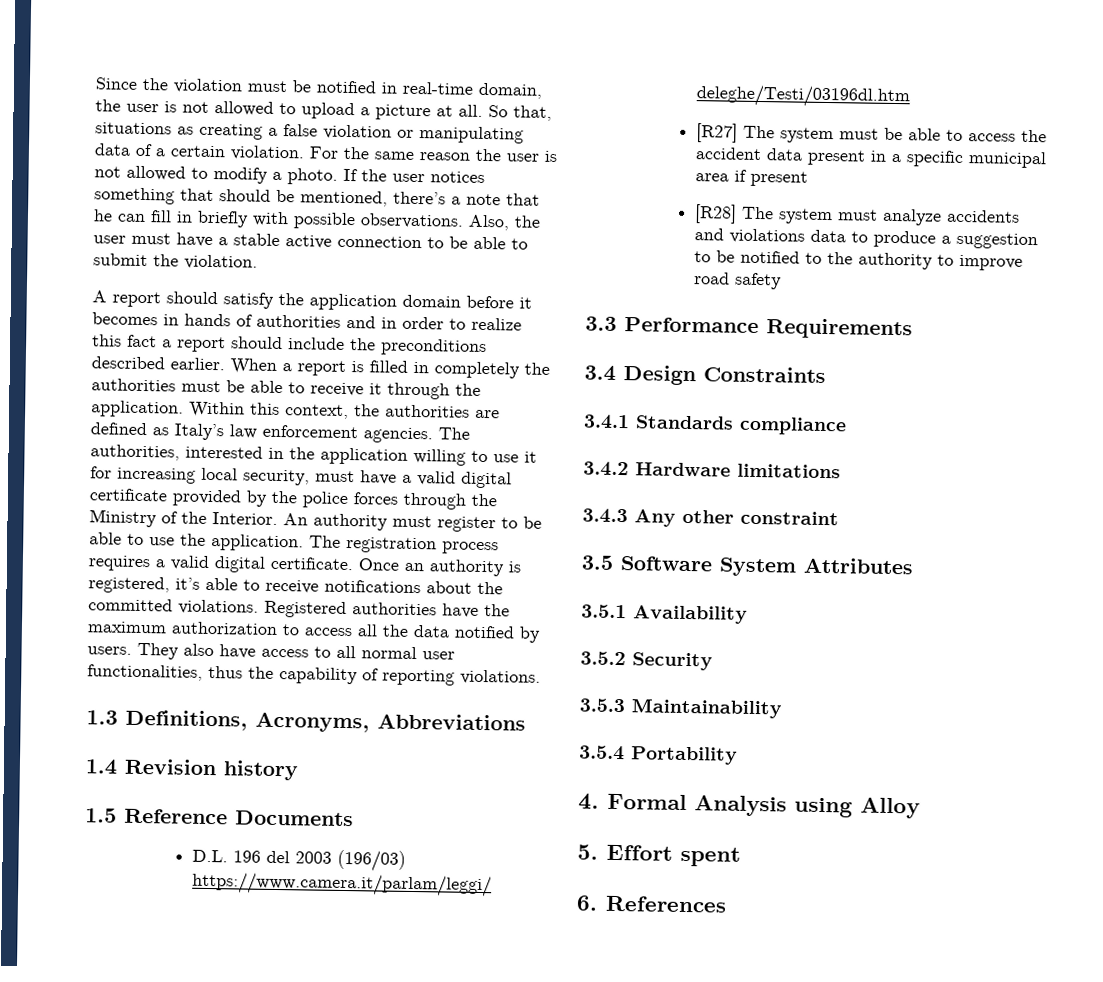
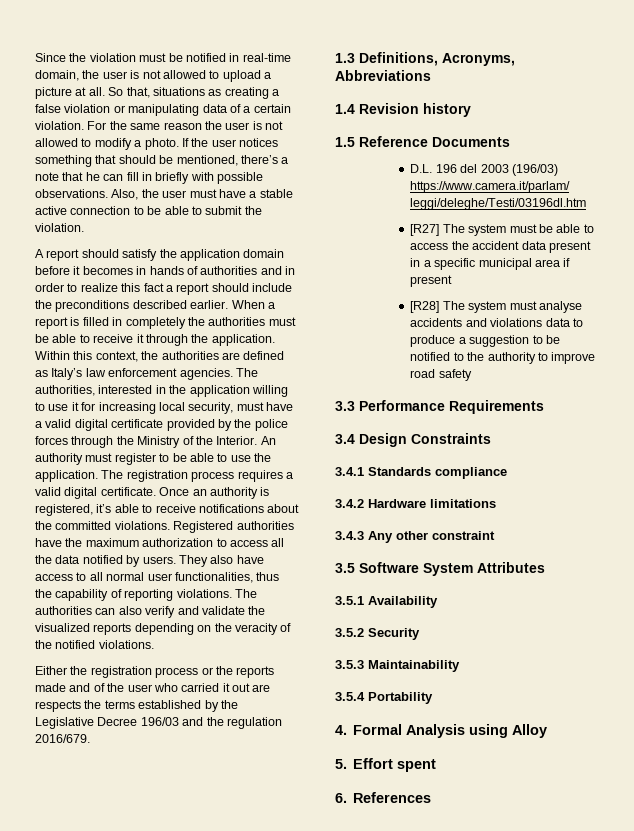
+ The authorities can also verify and validate the visualized reports depending on the veracity of the notified violations.
+ Either the registration process or the reports made and of the user who carried it out are respects the terms established by the Legislative Decree 196/03 and the regulation 2016/679.
- [R28] The system must analyze accidents and violations data to produce a suggestion to be notified to the authority to improve road safety
+ [R28] The system must analyse accidents and violations data to produce a suggestion to be notified to the authority to improve road safety

